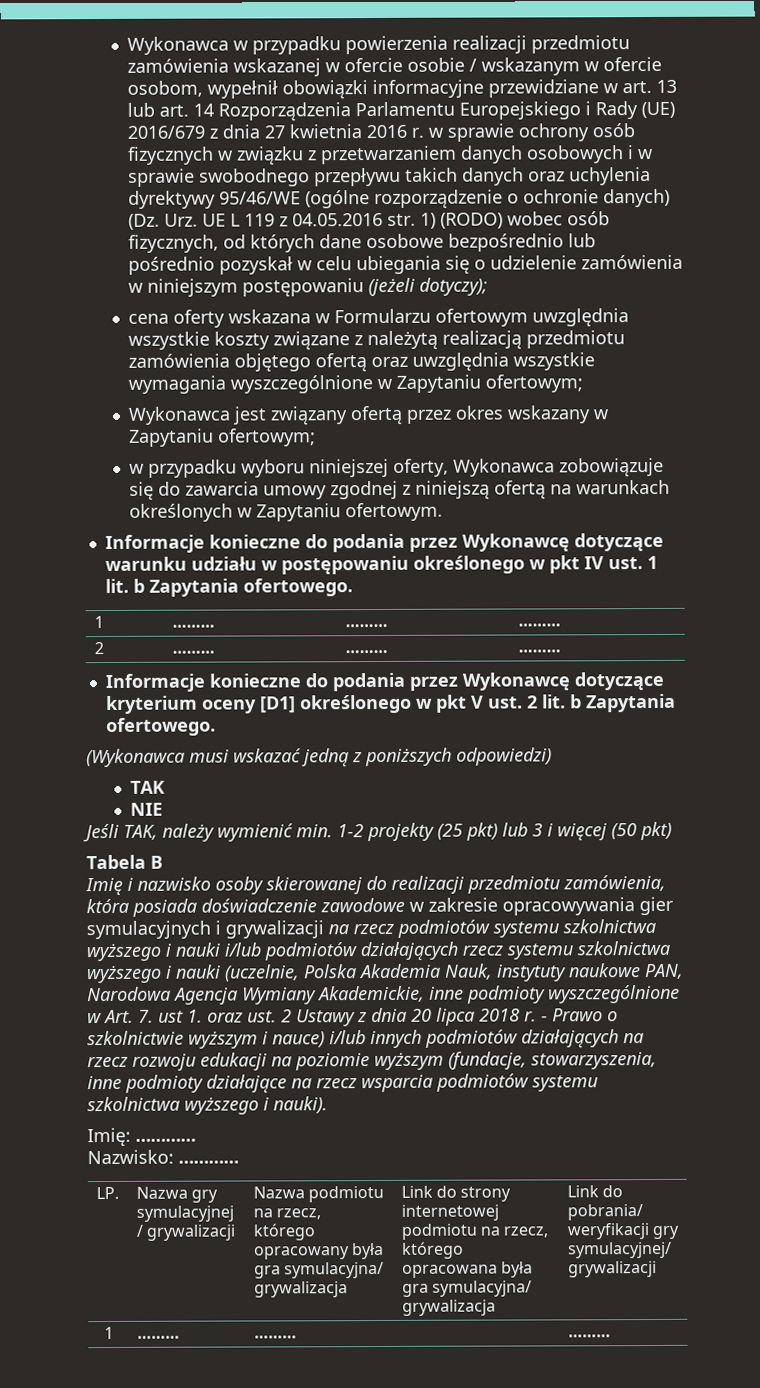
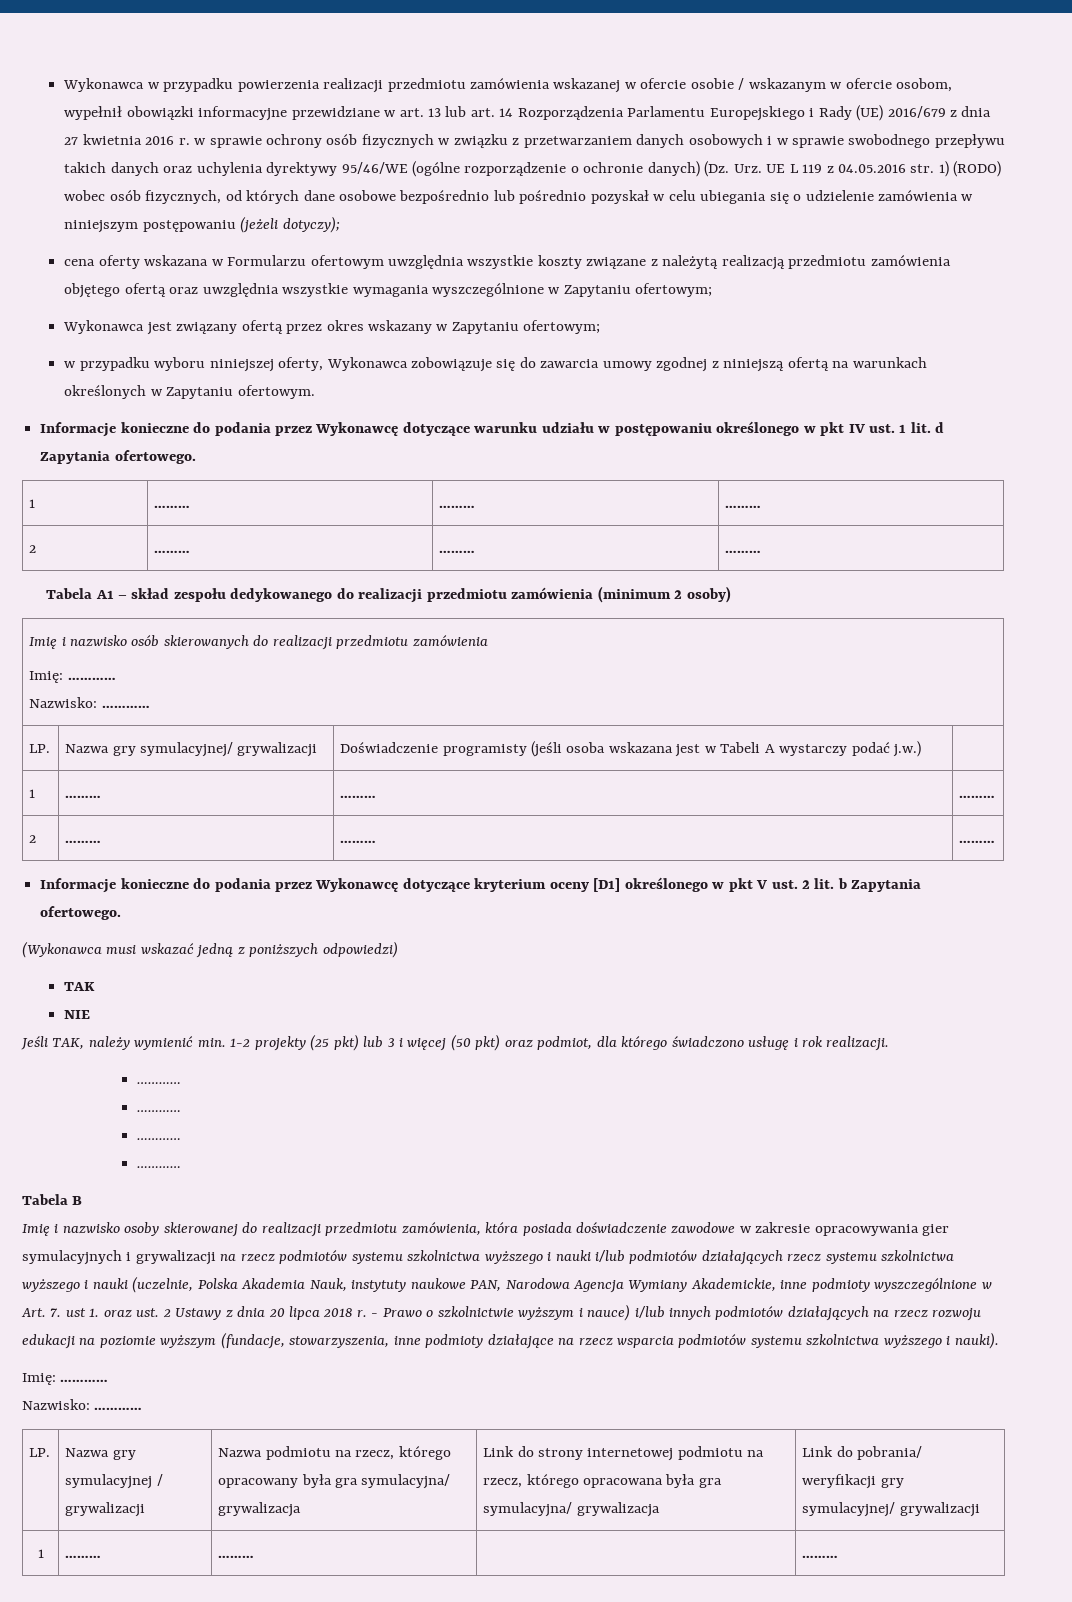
- Informacje konieczne do podania przez Wykonawcę dotyczące warunku udziału w postępowaniu określonego w pkt IV ust. 1 lit. b Zapytania ofertowego.
+ Informacje konieczne do podania przez Wykonawcę dotyczące warunku udziału w postępowaniu określonego w pkt IV ust. 1 lit. d Zapytania ofertowego.
+ Tabela A1 – skład zespołu dedykowanego do realizacji przedmiotu zamówienia (minimum 2 osoby)
+ Imię i nazwisko osób skierowanych do realizacji przedmiotu zamówienia
+ Imię: …………
+ Nazwisko: …………
+ LP. | Nazwa gry symulacyjnej/ grywalizacji | Doświadczenie programisty (jeśli osoba wskazana jest w Tabeli A wystarczy podać j.w.) |
+ 1 | ……… | ……… | ………
+ 2 | ……… | ……… | ………
- Jeśli TAK, należy wymienić min. 1-2 projekty (25 pkt) lub 3 i więcej (50 pkt)
+ Jeśli TAK, należy wymienić min. 1-2 projekty (25 pkt) lub 3 i więcej (50 pkt) oraz podmiot, dla którego świadczono usługę i rok realizacji.
+ …………
+ …………
+ …………
+ …………

